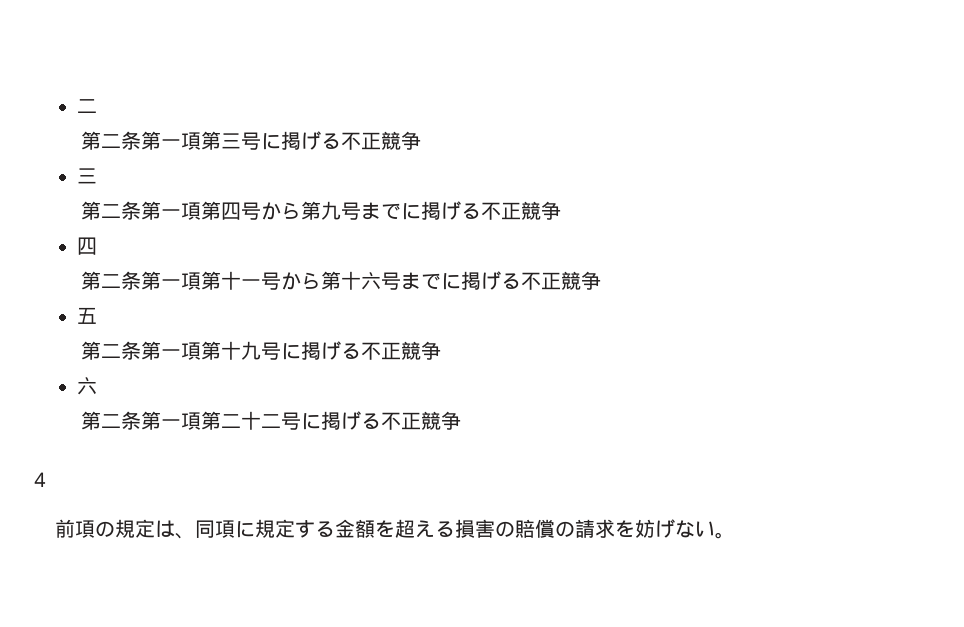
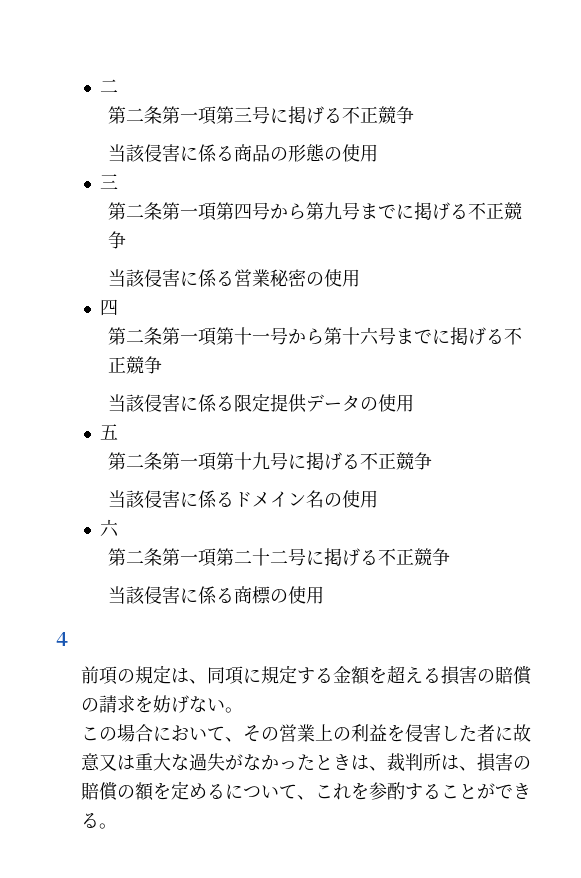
+ 当該侵害に係る商品の形態の使用
+ 当該侵害に係る営業秘密の使用
+ 当該侵害に係る限定提供データの使用
+ 当該侵害に係るドメイン名の使用
+ 当該侵害に係る商標の使用
+ この場合において、その営業上の利益を侵害した者に故意又は重大な過失がなかったときは、裁判所は、損害の賠償の額を定めるについて、これを参酌することができる。

